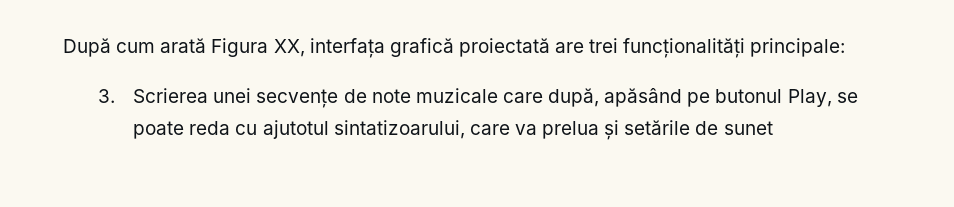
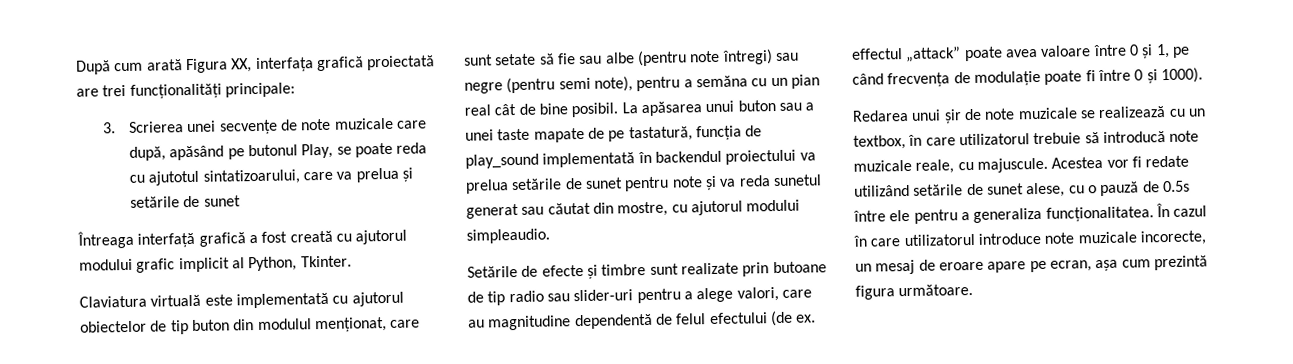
+ Întreaga interfață grafică a fost creată cu ajutorul modului grafic implicit al Python, Tkinter.
+ Claviatura virtuală este implementată cu ajutorul obiectelor de tip buton din modulul menționat, care sunt setate să fie sau albe (pentru note întregi) sau negre (pentru semi note), pentru a semăna cu un pian real cât de bine posibil. La apăsarea unui buton sau a unei taste mapate de pe tastatură, funcția de play_sound implementată în backendul proiectului va prelua setările de sunet pentru note și va reda sunetul generat sau căutat din mostre, cu ajutorul modului simpleaudio.
+ Setările de efecte și timbre sunt realizate prin butoane de tip radio sau slider-uri pentru a alege valori, care au magnitudine dependentă de felul efectului (de ex. effectul „attack” poate avea valoare între 0 și 1, pe când frecvența de modulație poate fi între 0 și 1000).
+ Redarea unui șir de note muzicale se realizează cu un textbox, în care utilizatorul trebuie să introducă note muzicale reale, cu majuscule. Acestea vor fi redate utilizând setările de sunet alese, cu o pauză de 0.5s între ele pentru a generaliza funcționalitatea. În cazul în care utilizatorul introduce note muzicale incorecte, un mesaj de eroare apare pe ecran, așa cum prezintă figura următoare.

